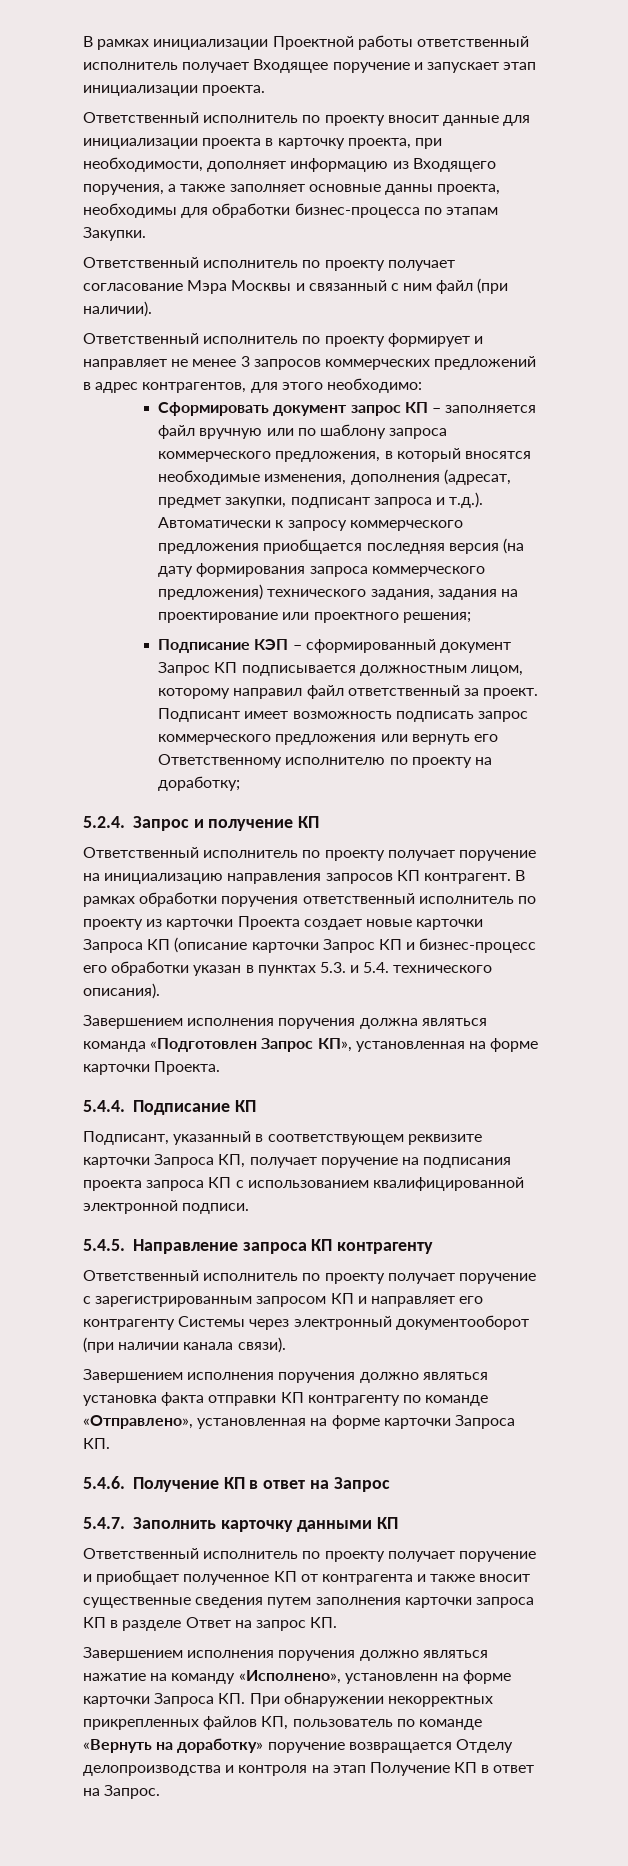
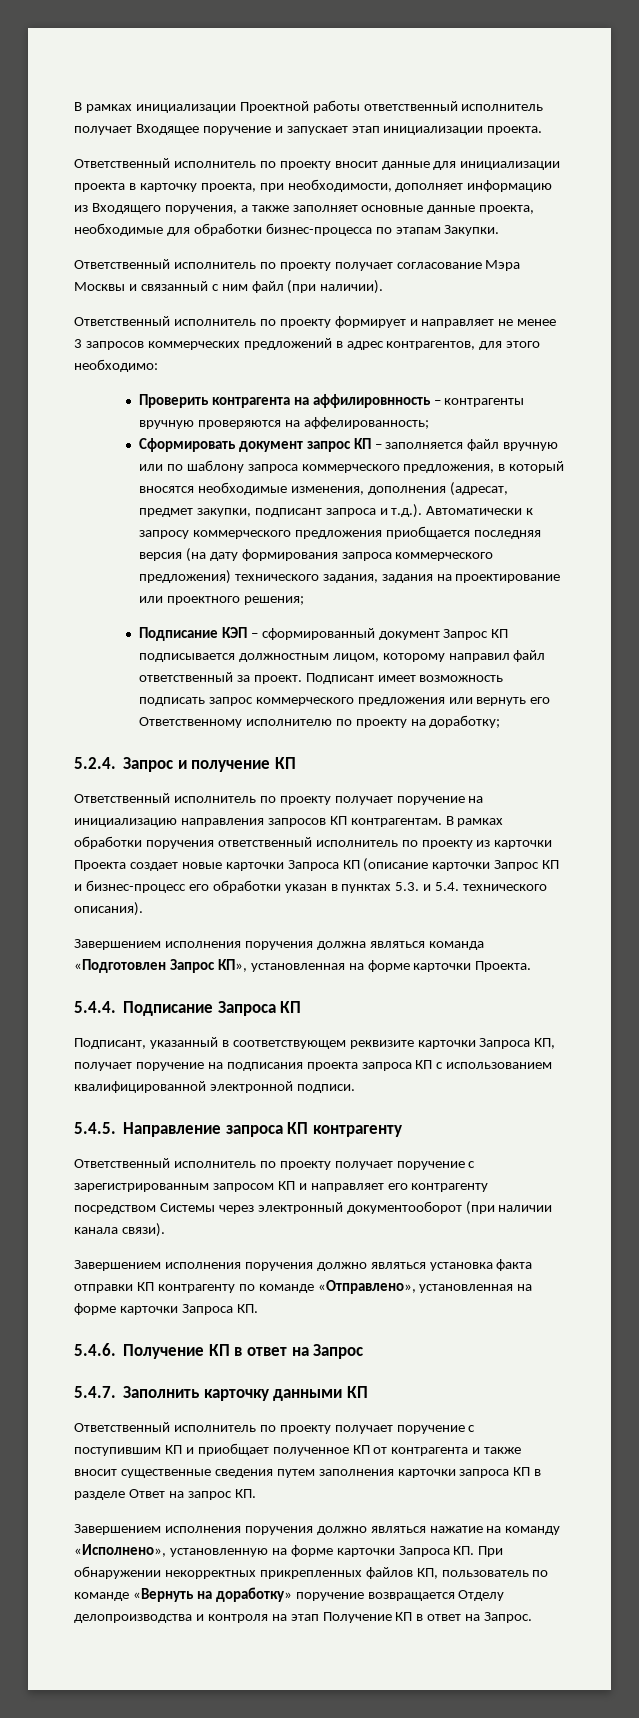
- Ответственный исполнитель по проекту вносит данные для инициализации проекта в карточку проекта, при необходимости, дополняет информацию из Входящего поручения, а также заполняет основные данны проекта, необходимы для обработки бизнес-процесса по этапам Закупки.
+ Ответственный исполнитель по проекту вносит данные для инициализации проекта в карточку проекта, при необходимости, дополняет информацию из Входящего поручения, а также заполняет основные данные проекта, необходимые для обработки бизнес-процесса по этапам Закупки.
+ Проверить контрагента на аффилировнность – контрагенты вручную проверяются на аффелированность;
- Ответственный исполнитель по проекту получает поручение на инициализацию направления запросов КП контрагент.
+ Ответственный исполнитель по проекту получает поручение на инициализацию направления запросов КП контрагентам.
- 5.4.4. Подписание КП
+ 5.4.4. Подписание Запроса КП
- Ответственный исполнитель по проекту получает поручение с зарегистрированным запросом КП и направляет его контрагенту Системы через электронный документооборот (при наличии канала связи).
+ Ответственный исполнитель по проекту получает поручение с зарегистрированным запросом КП и направляет его контрагенту посредством Системы через электронный документооборот (при наличии канала связи).
- Ответственный исполнитель по проекту получает поручение и приобщает полученное КП от контрагента и также вносит существенные сведения путем заполнения карточки запроса КП в разделе Ответ на запрос КП.
+ Ответственный исполнитель по проекту получает поручение с поступившим КП и приобщает полученное КП от контрагента и также вносит существенные сведения путем заполнения карточки запроса КП в разделе Ответ на запрос КП.
- Завершением исполнения поручения должно являться нажатие на команду «Исполнено», установленн на форме карточки Запроса КП. При обнаружении некорректных прикрепленных файлов КП, пользователь по команде «Вернуть на доработку» поручение возвращается Отделу делопроизводства и контроля на этап Получение КП в ответ на Запрос.
+ Завершением исполнения поручения должно являться нажатие на команду «Исполнено», установленную на форме карточки Запроса КП. При обнаружении некорректных прикрепленных файлов КП, пользователь по команде «Вернуть на доработку» поручение возвращается Отделу делопроизводства и контроля на этап Получение КП в ответ на Запрос.

